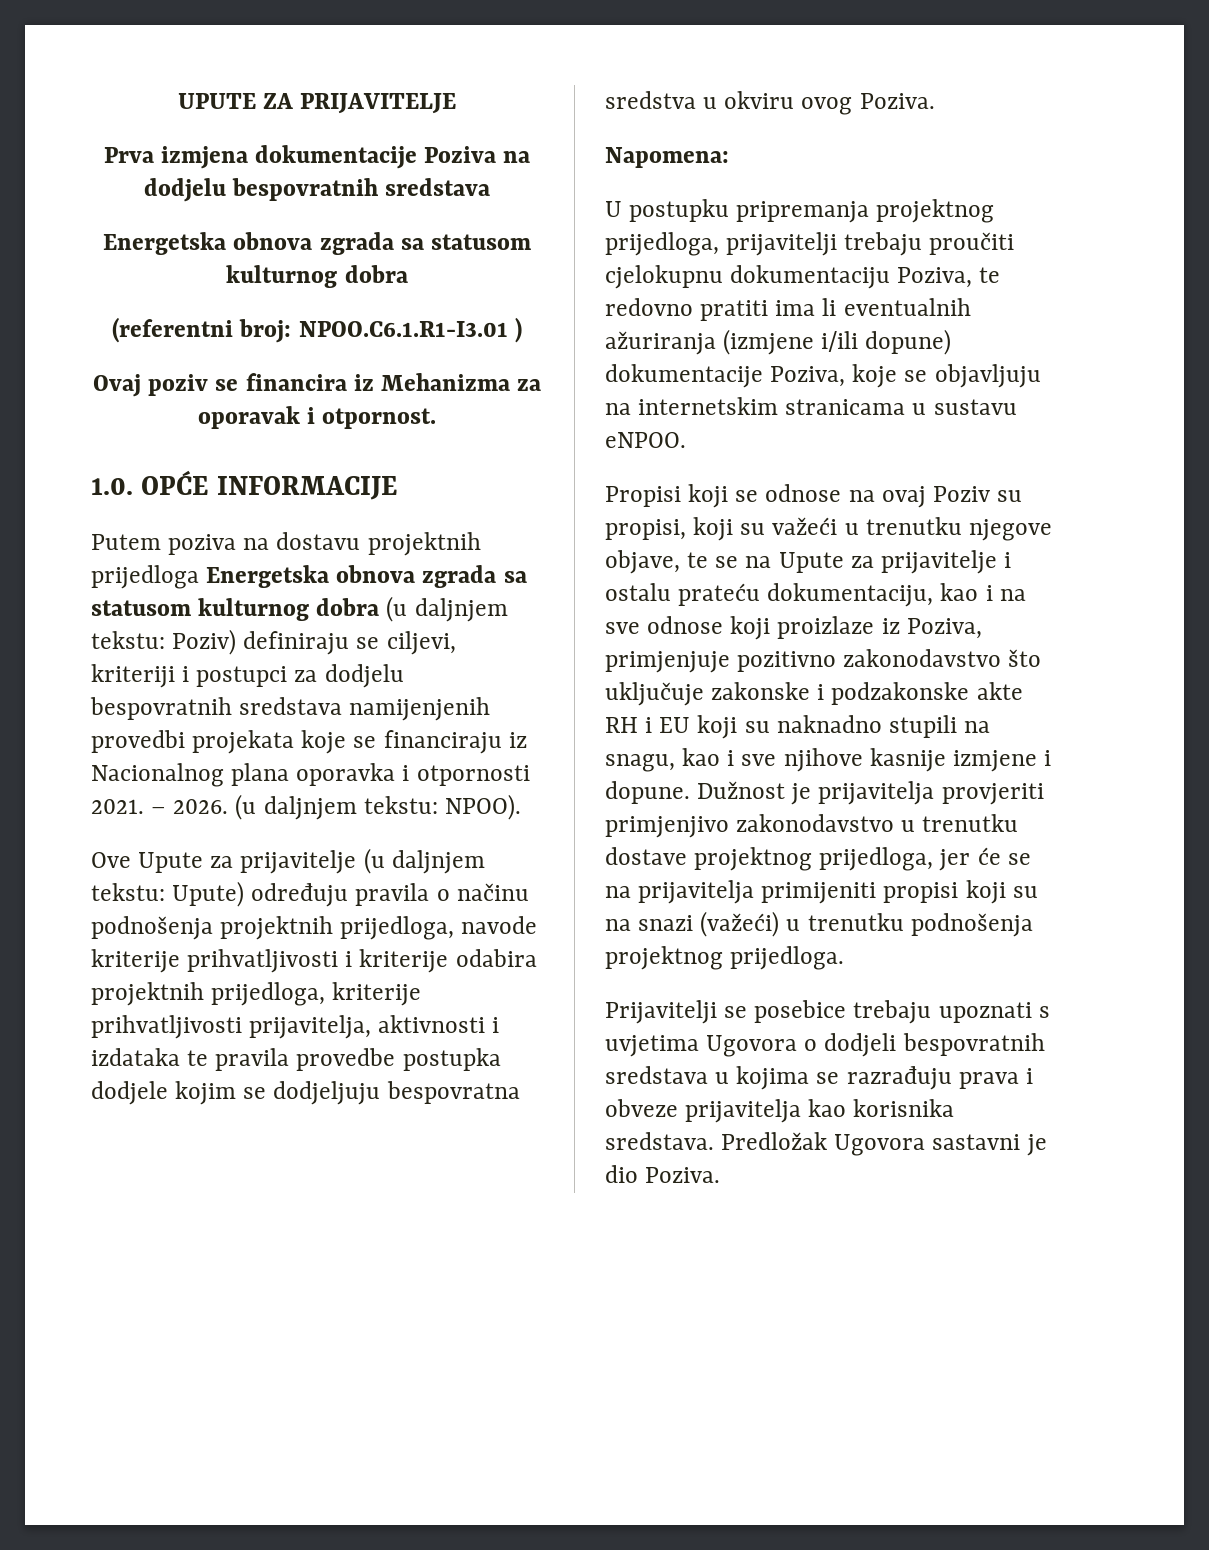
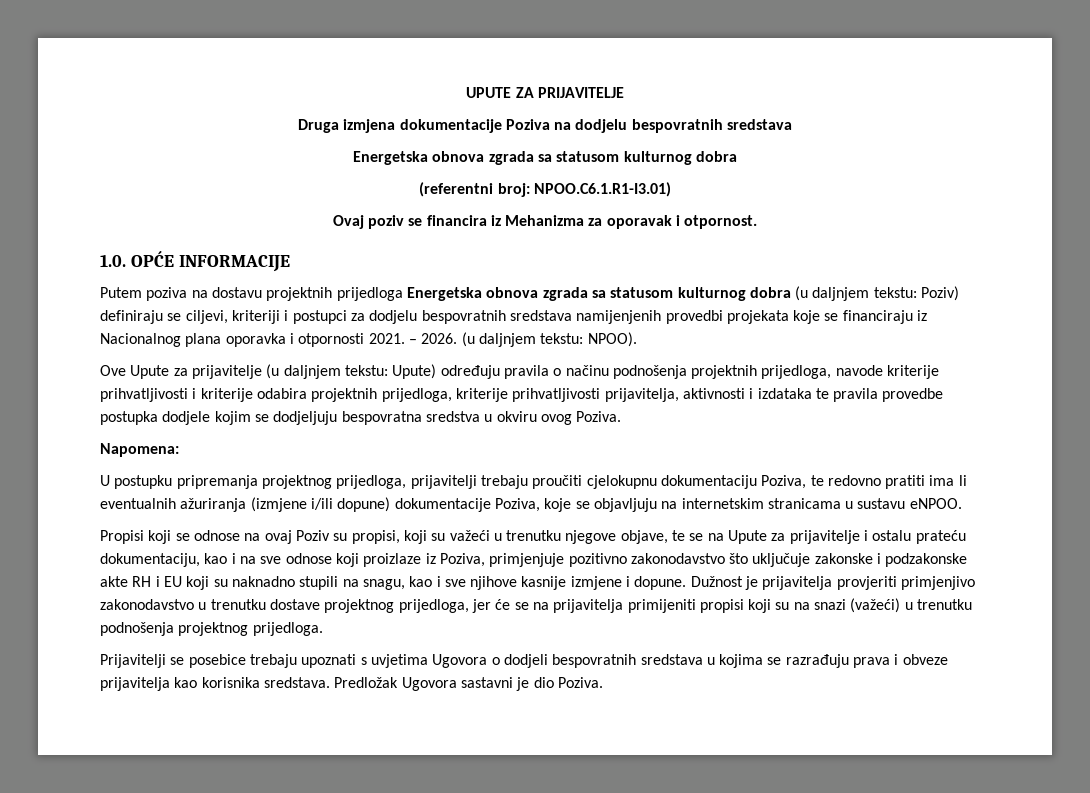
- Prva izmjena dokumentacije Poziva na dodjelu bespovratnih sredstava
+ Druga izmjena dokumentacije Poziva na dodjelu bespovratnih sredstava
- (referentni broj: NPOO.C6.1.R1-I3.01 )
+ (referentni broj: NPOO.C6.1.R1-I3.01)

